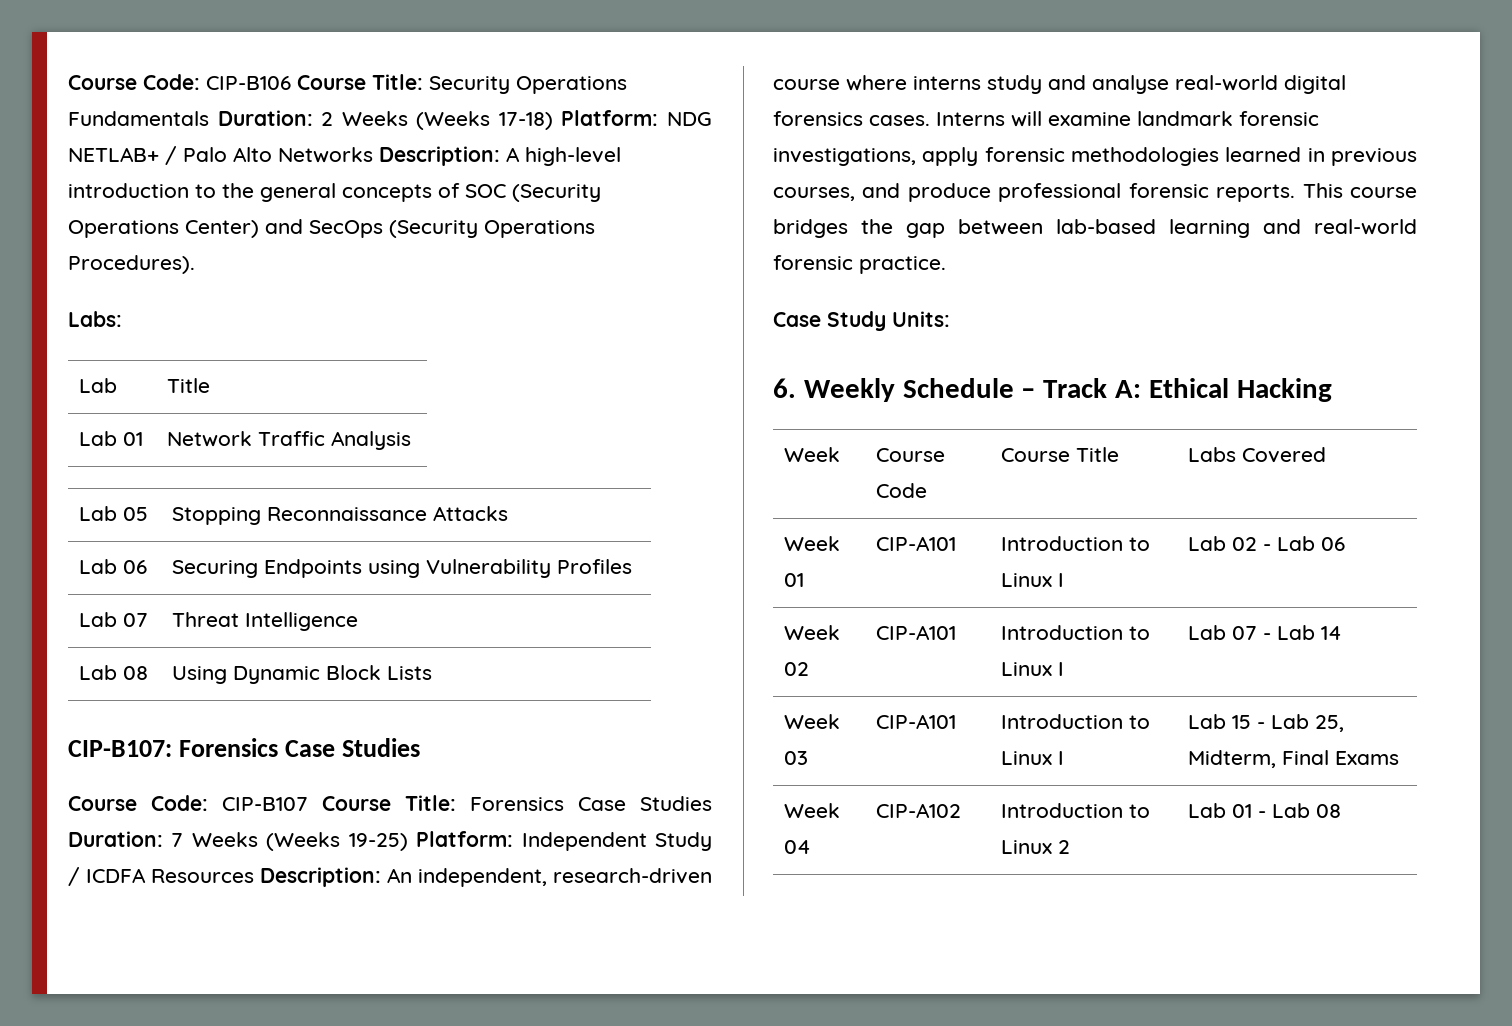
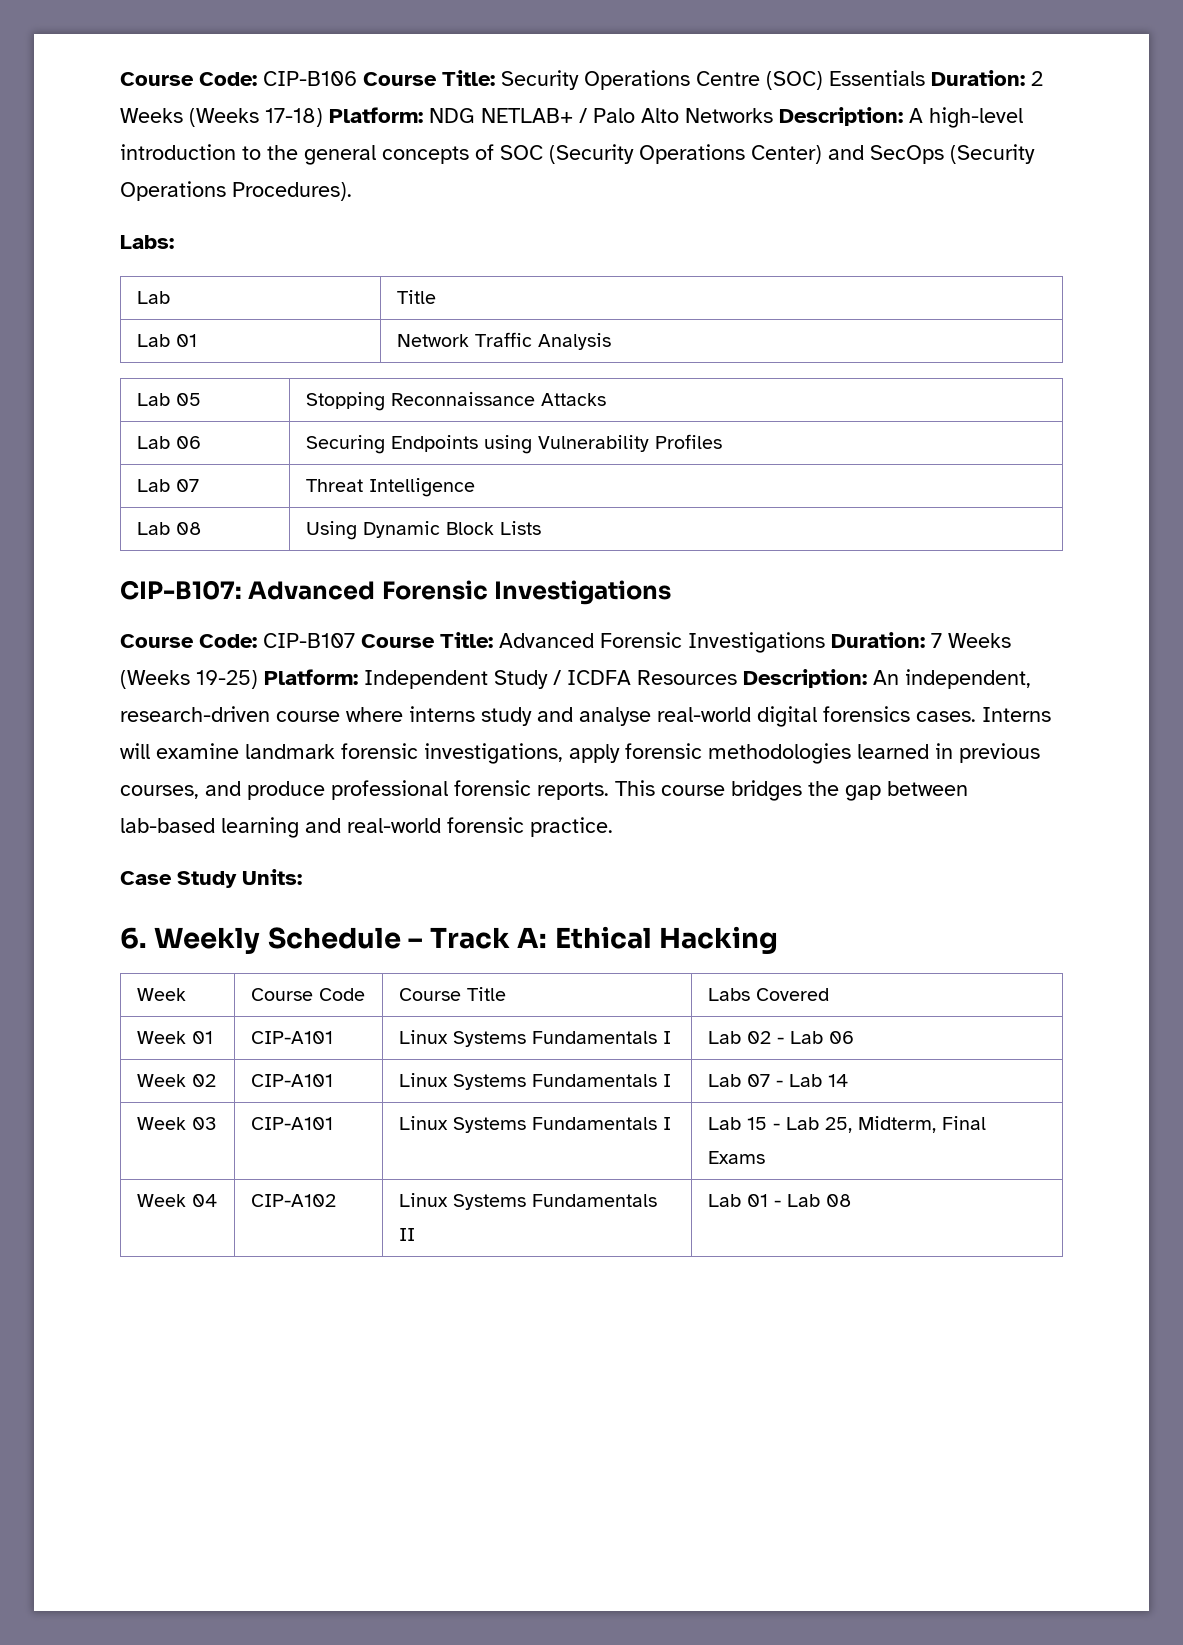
- Course Code: CIP-B106 Course Title: Security Operations Fundamentals Duration: 2 Weeks (Weeks 17-18) Platform: NDG NETLAB+ / Palo Alto Networks Description: A high-level introduction to the general concepts of SOC (Security Operations Center) and SecOps (Security Operations Procedures).
+ Course Code: CIP-B106 Course Title: Security Operations Centre (SOC) Essentials Duration: 2 Weeks (Weeks 17-18) Platform: NDG NETLAB+ / Palo Alto Networks Description: A high-level introduction to the general concepts of SOC (Security Operations Center) and SecOps (Security Operations Procedures).
- CIP-B107: Forensics Case Studies
+ CIP-B107: Advanced Forensic Investigations
- Course Code: CIP-B107 Course Title: Forensics Case Studies Duration: 7 Weeks (Weeks 19-25) Platform: Independent Study / ICDFA Resources Description: An independent, research-driven course where interns study and analyse real-world digital forensics cases.
+ Course Code: CIP-B107 Course Title: Advanced Forensic Investigations Duration: 7 Weeks (Weeks 19-25) Platform: Independent Study / ICDFA Resources Description: An independent, research-driven course where interns study and analyse real-world digital forensics cases.
- Week 01 | CIP-A101 | Introduction to Linux I | Lab 02 - Lab 06
+ Week 01 | CIP-A101 | Linux Systems Fundamentals I | Lab 02 - Lab 06
- Week 02 | CIP-A101 | Introduction to Linux I | Lab 07 - Lab 14
+ Week 02 | CIP-A101 | Linux Systems Fundamentals I | Lab 07 - Lab 14
- Week 03 | CIP-A101 | Introduction to Linux I | Lab 15 - Lab 25, Midterm, Final Exams
+ Week 03 | CIP-A101 | Linux Systems Fundamentals I | Lab 15 - Lab 25, Midterm, Final Exams
- Week 04 | CIP-A102 | Introduction to Linux 2 | Lab 01 - Lab 08
+ Week 04 | CIP-A102 | Linux Systems Fundamentals II | Lab 01 - Lab 08

